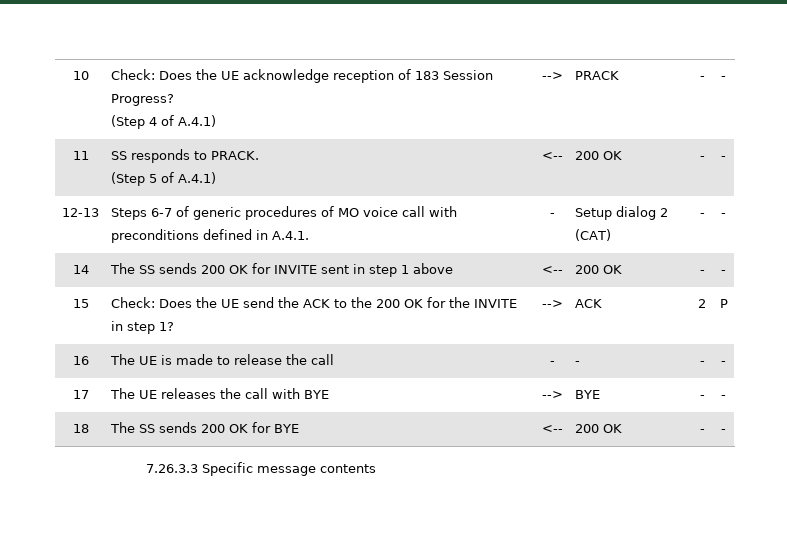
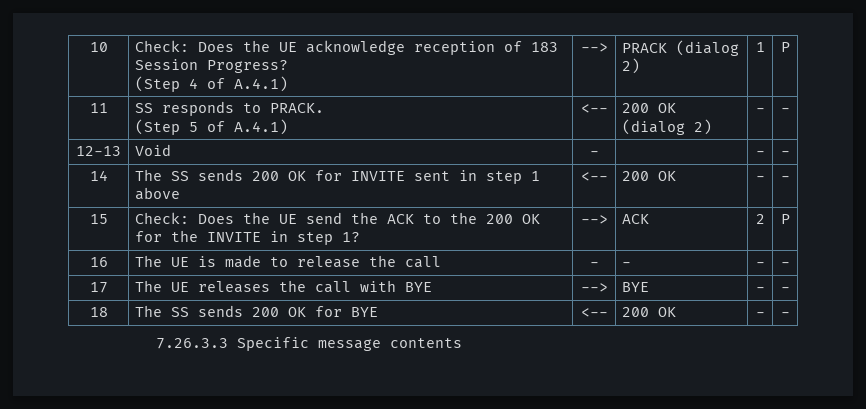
  10 | Check: Does the UE acknowledge reception of 183 Session Progress?
- (Step 4 of A.4.1) | --> | PRACK | - | -
+ (Step 4 of A.4.1) | --> | PRACK (dialog 2) | 1 | P
  11 | SS responds to PRACK.
- (Step 5 of A.4.1) | <-- | 200 OK | - | -
+ (Step 5 of A.4.1) | <-- | 200 OK (dialog 2) | - | -
- 12-13 | Steps 6-7 of generic procedures of MO voice call with preconditions defined in A.4.1. | - | Setup dialog 2 (CAT) | - | -
+ 12-13 | Void | - | | - | -

